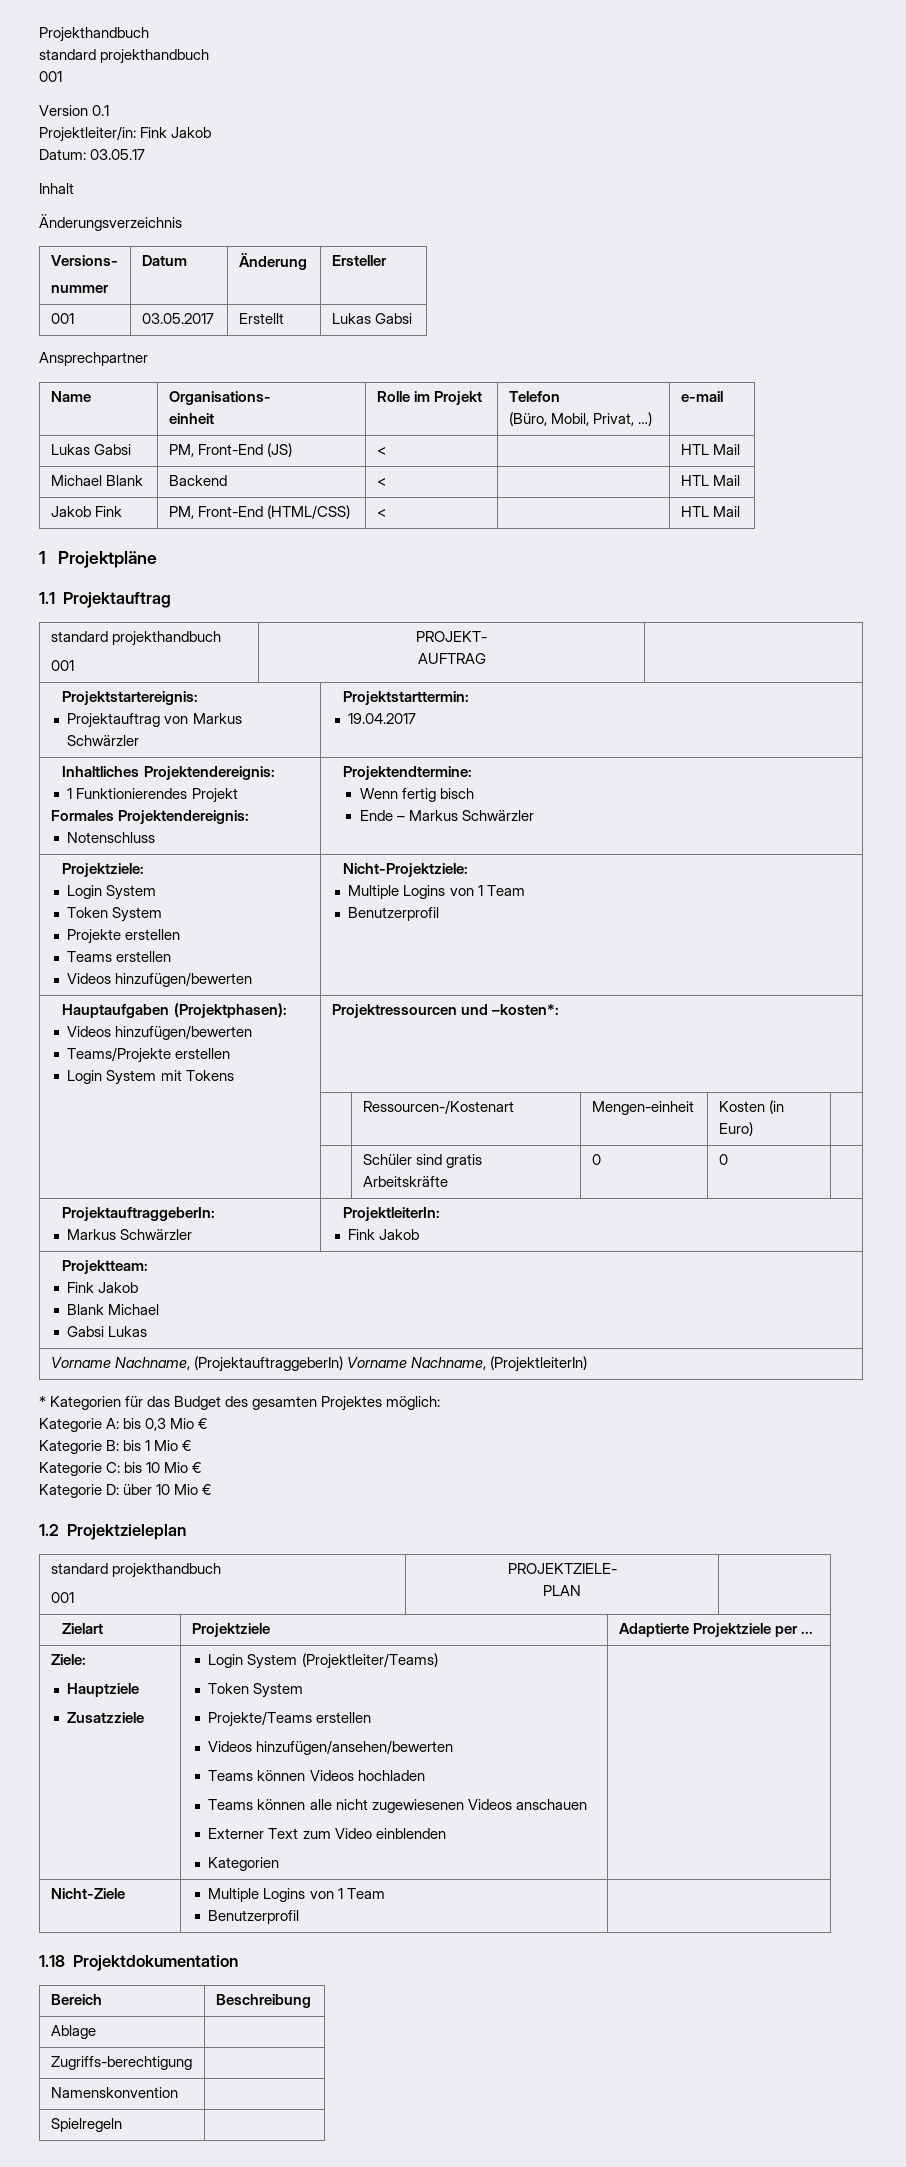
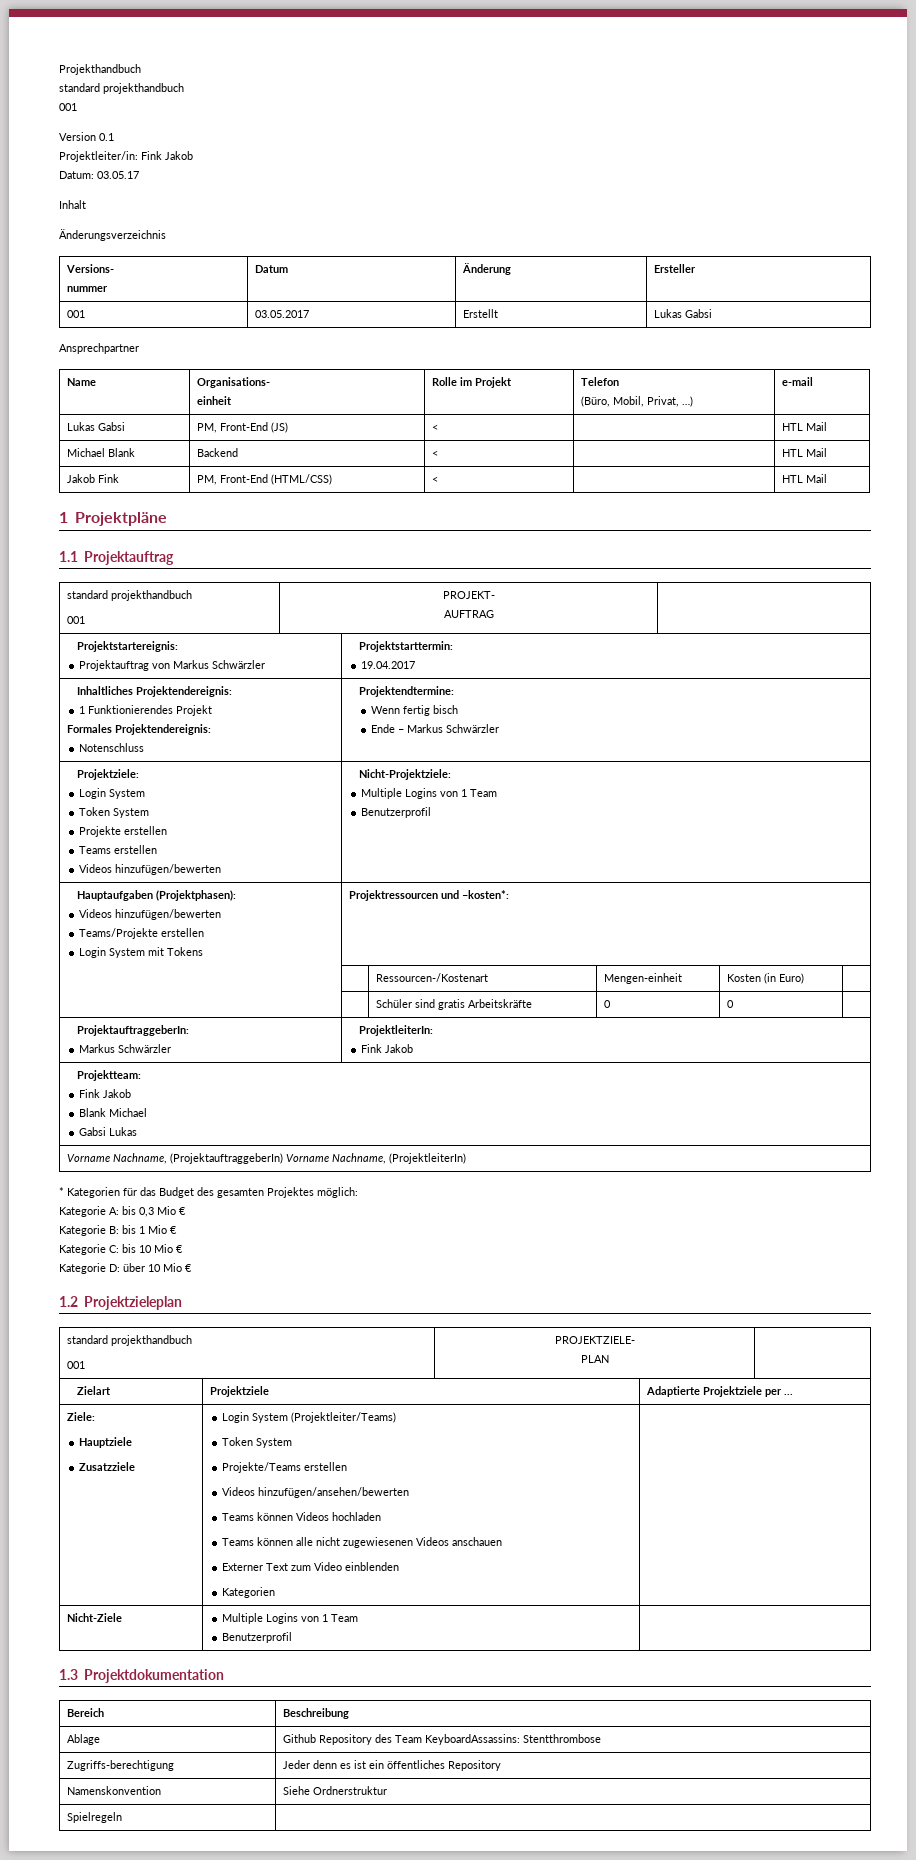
- 1.18 Projektdokumentation
+ 1.3 Projektdokumentation
- Ablage |
- Zugriffs-berechtigung |
+ Ablage | Github Repository des Team KeyboardAssassins: Stentthrombose
+ Zugriffs-berechtigung | Jeder denn es ist ein öffentliches Repository
- Namenskonvention |
+ Namenskonvention | Siehe Ordnerstruktur

